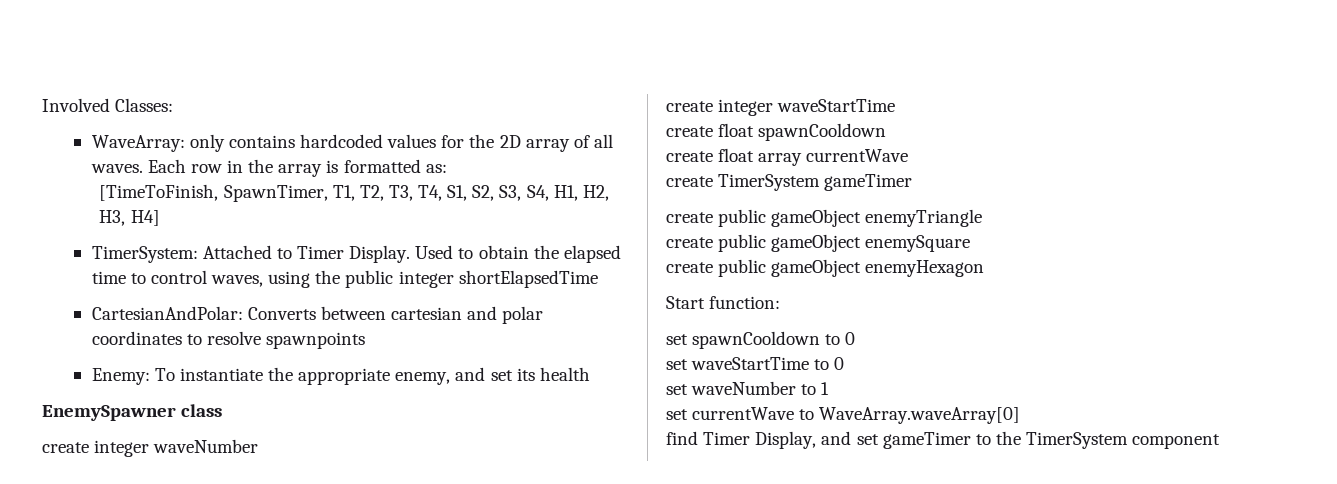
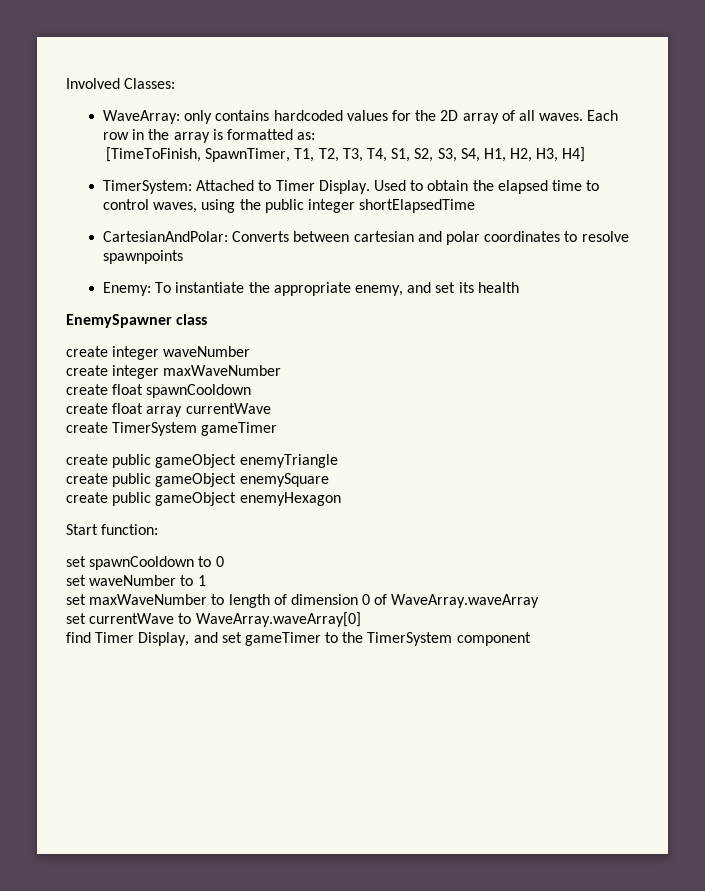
- create integer waveStartTime
+ create integer maxWaveNumber
- set waveStartTime to 0
+ set maxWaveNumber to length of dimension 0 of WaveArray.waveArray

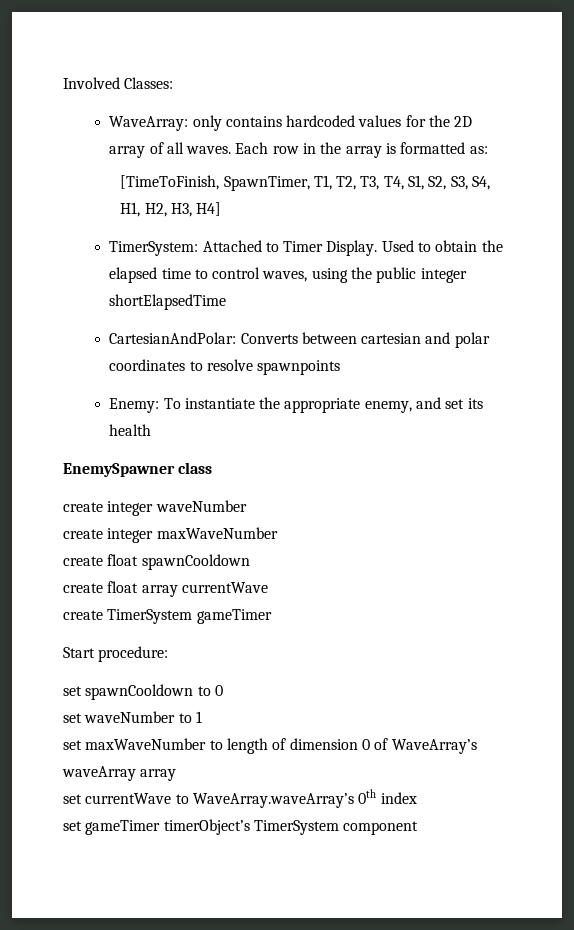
- create public gameObject enemyTriangle
- create public gameObject enemySquare
- create public gameObject enemyHexagon
- Start function:
+ Start procedure:
- set maxWaveNumber to length of dimension 0 of WaveArray.waveArray
+ set maxWaveNumber to length of dimension 0 of WaveArray’s waveArray array
- set currentWave to WaveArray.waveArray[0]
- find Timer Display, and set gameTimer to the TimerSystem component
+ set currentWave to WaveArray.waveArray’s 0th index
+ set gameTimer timerObject’s TimerSystem component

